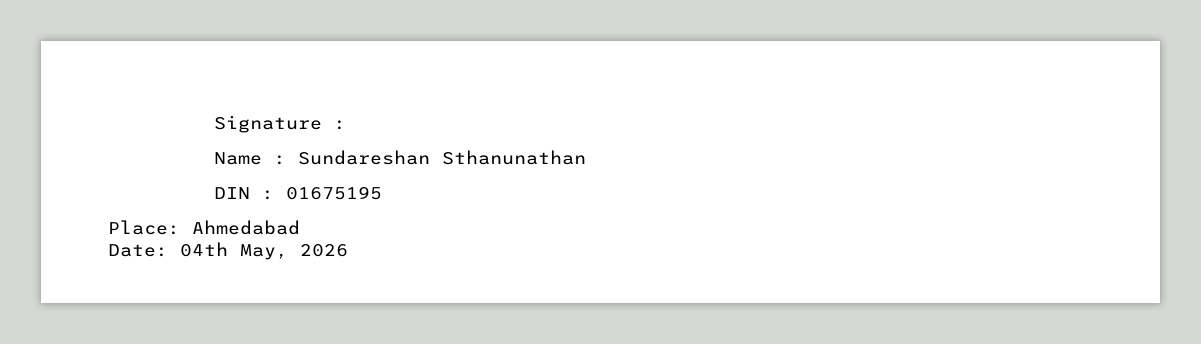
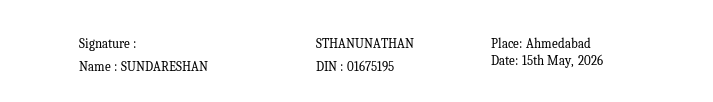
- Name : Sundareshan Sthanunathan
+ Name : SUNDARESHAN STHANUNATHAN
- Date: 04th May, 2026
+ Date: 15th May, 2026

